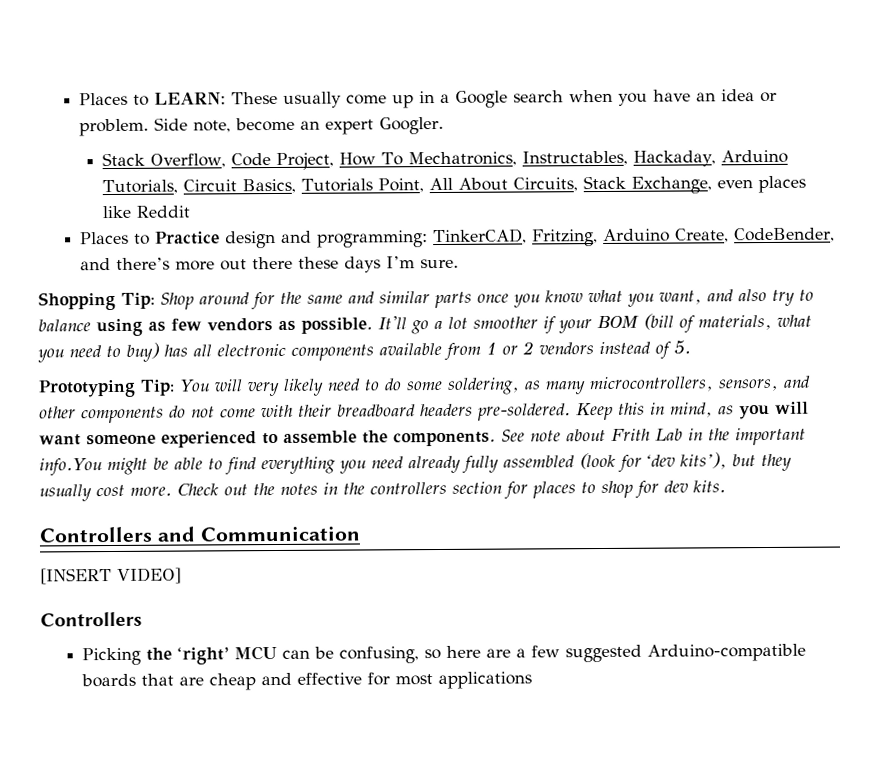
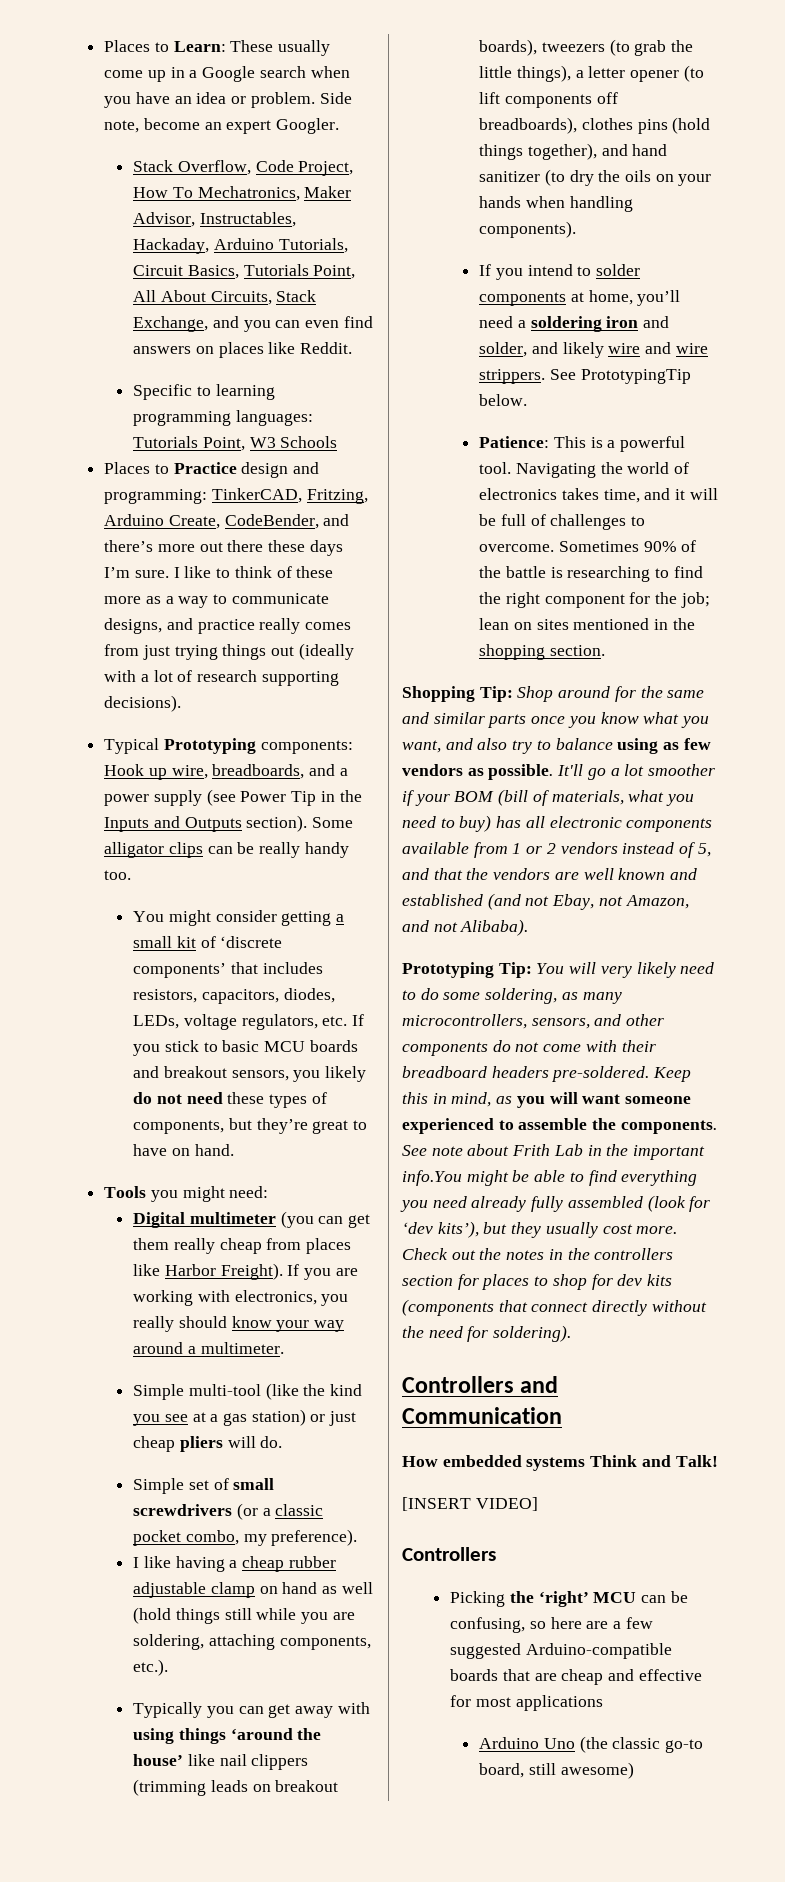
- Places to LEARN: These usually come up in a Google search when you have an idea or problem.
+ Places to Learn: These usually come up in a Google search when you have an idea or problem.
- Stack Overflow, Code Project, How To Mechatronics, Instructables, Hackaday, Arduino Tutorials, Circuit Basics, Tutorials Point, All About Circuits, Stack Exchange, even places like Reddit
+ Stack Overflow, Code Project, How To Mechatronics, Maker Advisor, Instructables, Hackaday, Arduino Tutorials, Circuit Basics, Tutorials Point, All About Circuits, Stack Exchange, and you can even find answers on places like Reddit.
+ Specific to learning programming languages: Tutorials Point, W3 Schools
+ I like to think of these more as a way to communicate designs, and practice really comes from just trying things out (ideally with a lot of research supporting decisions).
+ Typical Prototyping components: Hook up wire, breadboards, and a power supply (see Power Tip in the Inputs and Outputs section). Some alligator clips can be really handy too.
+ You might consider getting a small kit of ‘discrete components’ that includes resistors, capacitors, diodes, LEDs, voltage regulators, etc. If you stick to basic MCU boards and breakout sensors, you likely do not need these types of components, but they’re great to have on hand.
+ Tools you might need:
+ Digital multimeter (you can get them really cheap from places like Harbor Freight). If you are working with electronics, you really should know your way around a multimeter.
+ Simple multi-tool (like the kind you see at a gas station) or just cheap pliers will do.
+ Simple set of small screwdrivers (or a classic pocket combo, my preference).
+ I like having a cheap rubber adjustable clamp on hand as well (hold things still while you are soldering, attaching components, etc.).
+ Typically you can get away with using things ‘around the house’ like nail clippers (trimming leads on breakout boards), tweezers (to grab the little things), a letter opener (to lift components off breadboards), clothes pins (hold things together), and hand sanitizer (to dry the oils on your hands when handling components).
+ If you intend to solder components at home, you’ll need a soldering iron and solder, and likely wire and wire strippers. See PrototypingTip below.
+ Patience: This is a powerful tool. Navigating the world of electronics takes time, and it will be full of challenges to overcome. Sometimes 90% of the battle is researching to find the right component for the job; lean on sites mentioned in the shopping section.
- It'll go a lot smoother if your BOM (bill of materials, what you need to buy) has all electronic components available from 1 or 2 vendors instead of 5.
+ It'll go a lot smoother if your BOM (bill of materials, what you need to buy) has all electronic components available from 1 or 2 vendors instead of 5, and that the vendors are well known and established (and not Ebay, not Amazon, and not Alibaba).
- Check out the notes in the controllers section for places to shop for dev kits.
+ Check out the notes in the controllers section for places to shop for dev kits (components that connect directly without the need for soldering).
  Controllers and Communication
+ How embedded systems Think and Talk!
+ Arduino Uno (the classic go-to board, still awesome)

